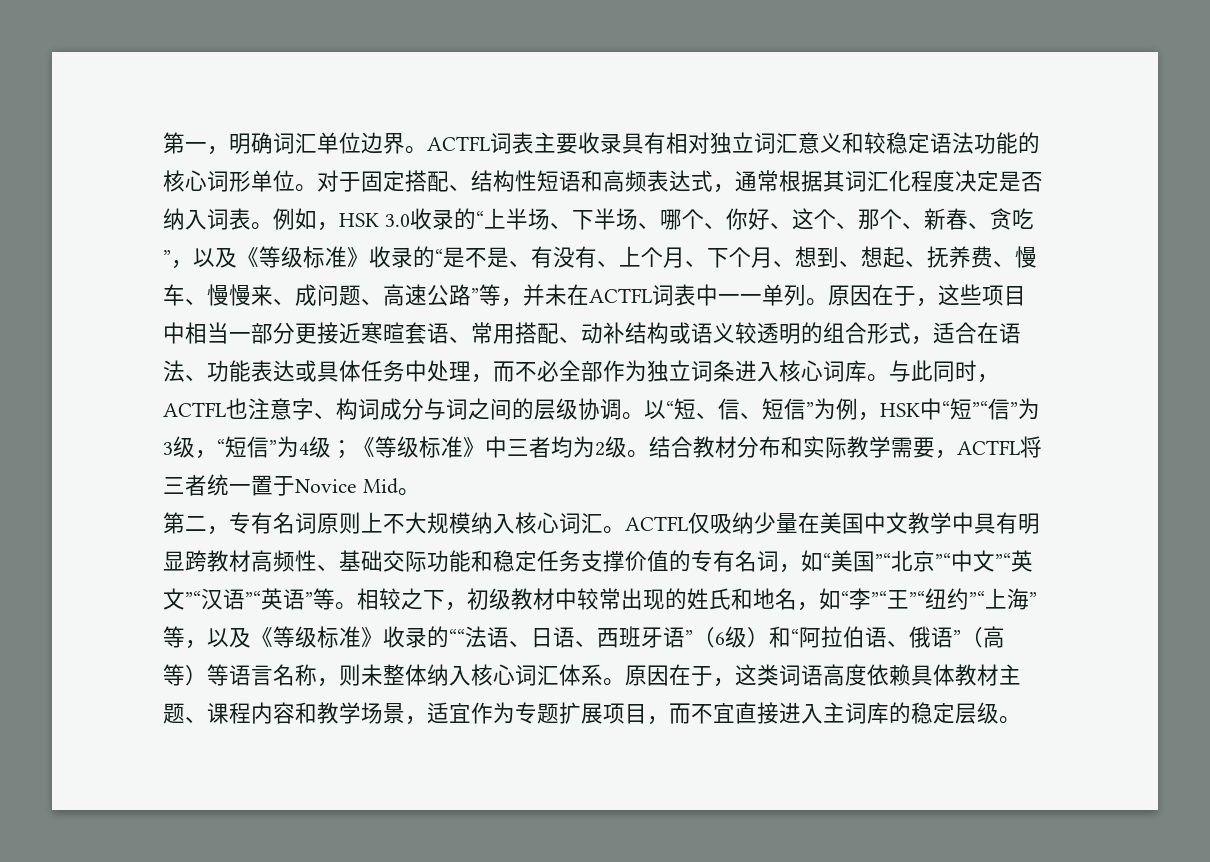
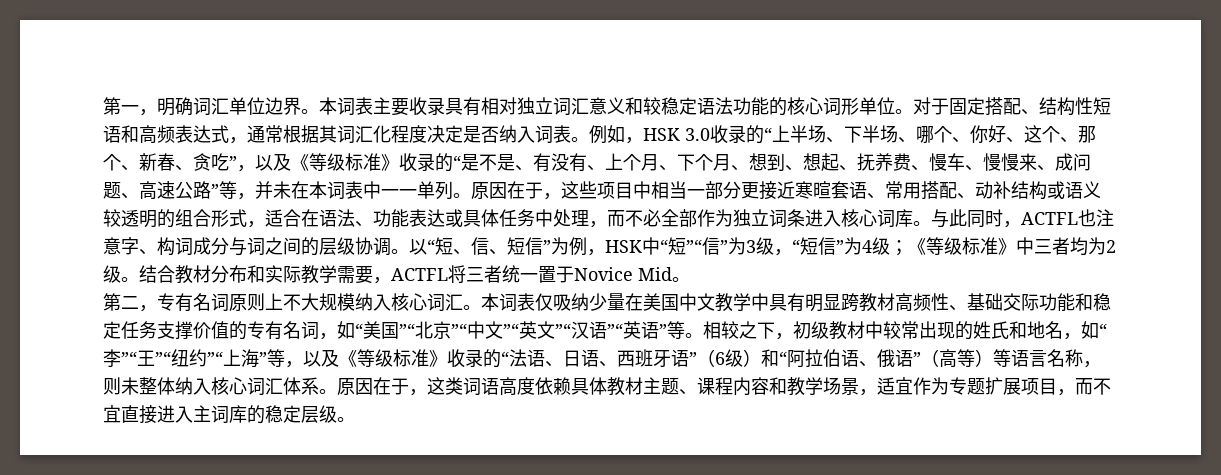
- ACTFL词表主要收录具有相对独立词汇意义和较稳定语法功能的核心词形单位。
+ 本词表主要收录具有相对独立词汇意义和较稳定语法功能的核心词形单位。
- 例如，HSK 3.0收录的“上半场、下半场、哪个、你好、这个、那个、新春、贪吃”，以及《等级标准》收录的“是不是、有没有、上个月、下个月、想到、想起、抚养费、慢车、慢慢来、成问题、高速公路”等，并未在ACTFL词表中一一单列。
+ 例如，HSK 3.0收录的“上半场、下半场、哪个、你好、这个、那个、新春、贪吃”，以及《等级标准》收录的“是不是、有没有、上个月、下个月、想到、想起、抚养费、慢车、慢慢来、成问题、高速公路”等，并未在本词表中一一单列。
- ACTFL仅吸纳少量在美国中文教学中具有明显跨教材高频性、基础交际功能和稳定任务支撑价值的专有名词，如“美国”“北京”“中文”“英文”“汉语”“英语”等。
+ 本词表仅吸纳少量在美国中文教学中具有明显跨教材高频性、基础交际功能和稳定任务支撑价值的专有名词，如“美国”“北京”“中文”“英文”“汉语”“英语”等。
- 相较之下，初级教材中较常出现的姓氏和地名，如“李”“王”“纽约”“上海”等，以及《等级标准》收录的““法语、日语、西班牙语”（6级）和“阿拉伯语、俄语”（高等）等语言名称，则未整体纳入核心词汇体系。
+ 相较之下，初级教材中较常出现的姓氏和地名，如“李”“王”“纽约”“上海”等，以及《等级标准》收录的“法语、日语、西班牙语”（6级）和“阿拉伯语、俄语”（高等）等语言名称，则未整体纳入核心词汇体系。

